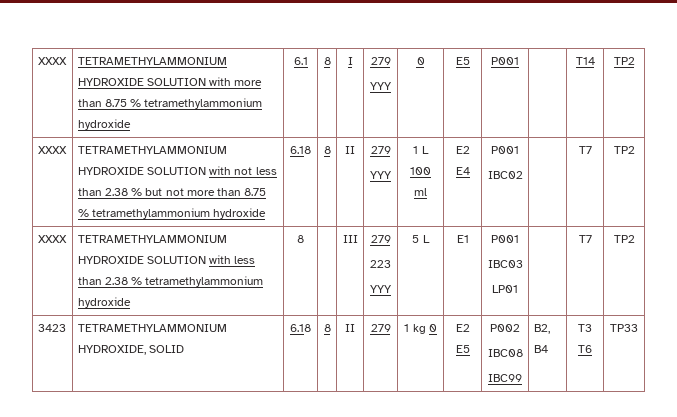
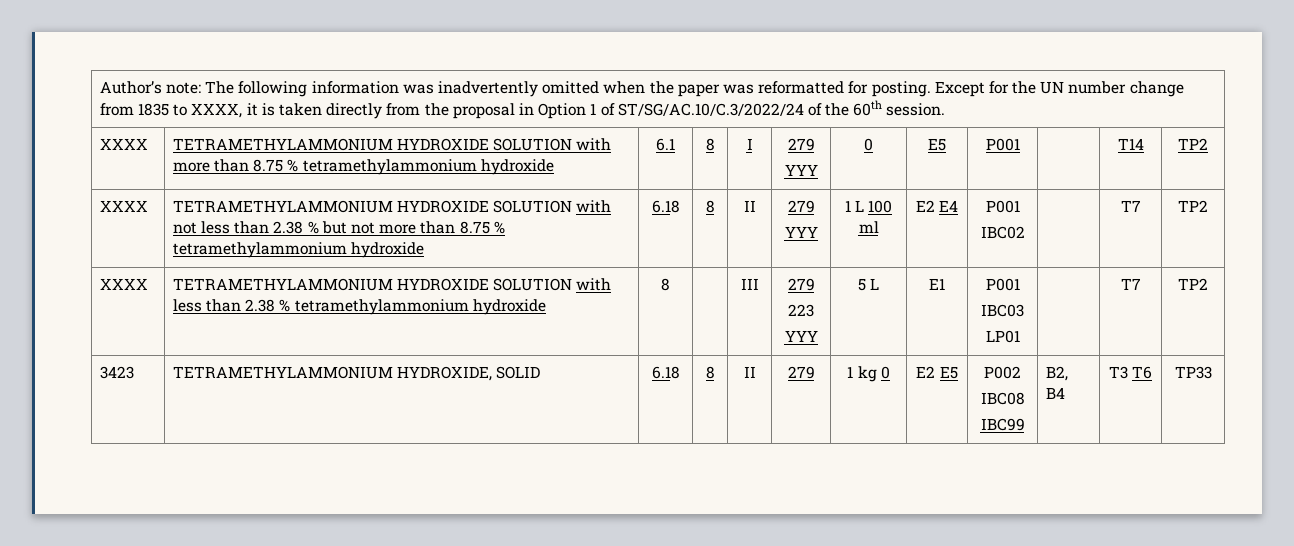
+ Author’s note: The following information was inadvertently omitted when the paper was reformatted for posting. Except for the UN number change from 1835 to XXXX, it is taken directly from the proposal in Option 1 of ST/SG/AC.10/C.3/2022/24 of the 60th session.

